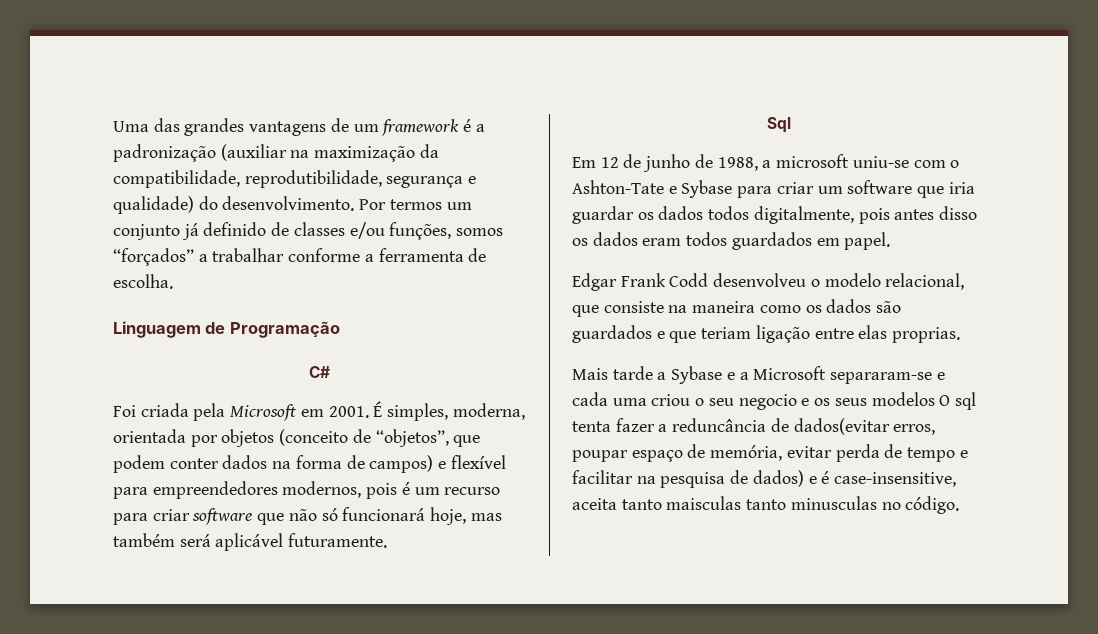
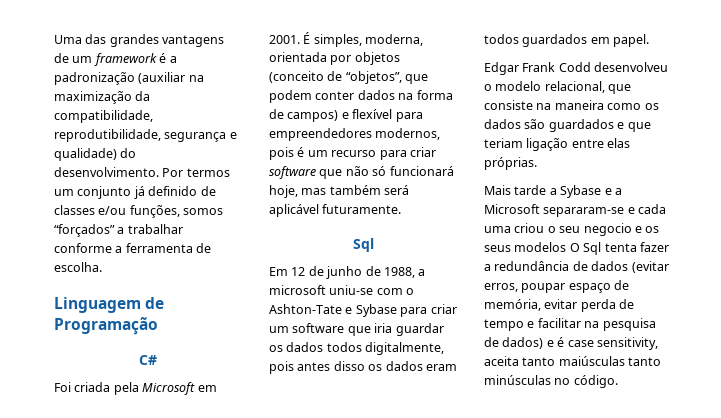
- Edgar Frank Codd desenvolveu o modelo relacional, que consiste na maneira como os dados são guardados e que teriam ligação entre elas proprias.
+ Edgar Frank Codd desenvolveu o modelo relacional, que consiste na maneira como os dados são guardados e que teriam ligação entre elas próprias.
- Mais tarde a Sybase e a Microsoft separaram-se e cada uma criou o seu negocio e os seus modelos O sql tenta fazer a reduncância de dados(evitar erros, poupar espaço de memória, evitar perda de tempo e facilitar na pesquisa de dados) e é case-insensitive, aceita tanto maisculas tanto minusculas no código.
+ Mais tarde a Sybase e a Microsoft separaram-se e cada uma criou o seu negocio e os seus modelos O Sql tenta fazer a redundância de dados (evitar erros, poupar espaço de memória, evitar perda de tempo e facilitar na pesquisa de dados) e é case sensitivity, aceita tanto maiúsculas tanto minúsculas no código.

